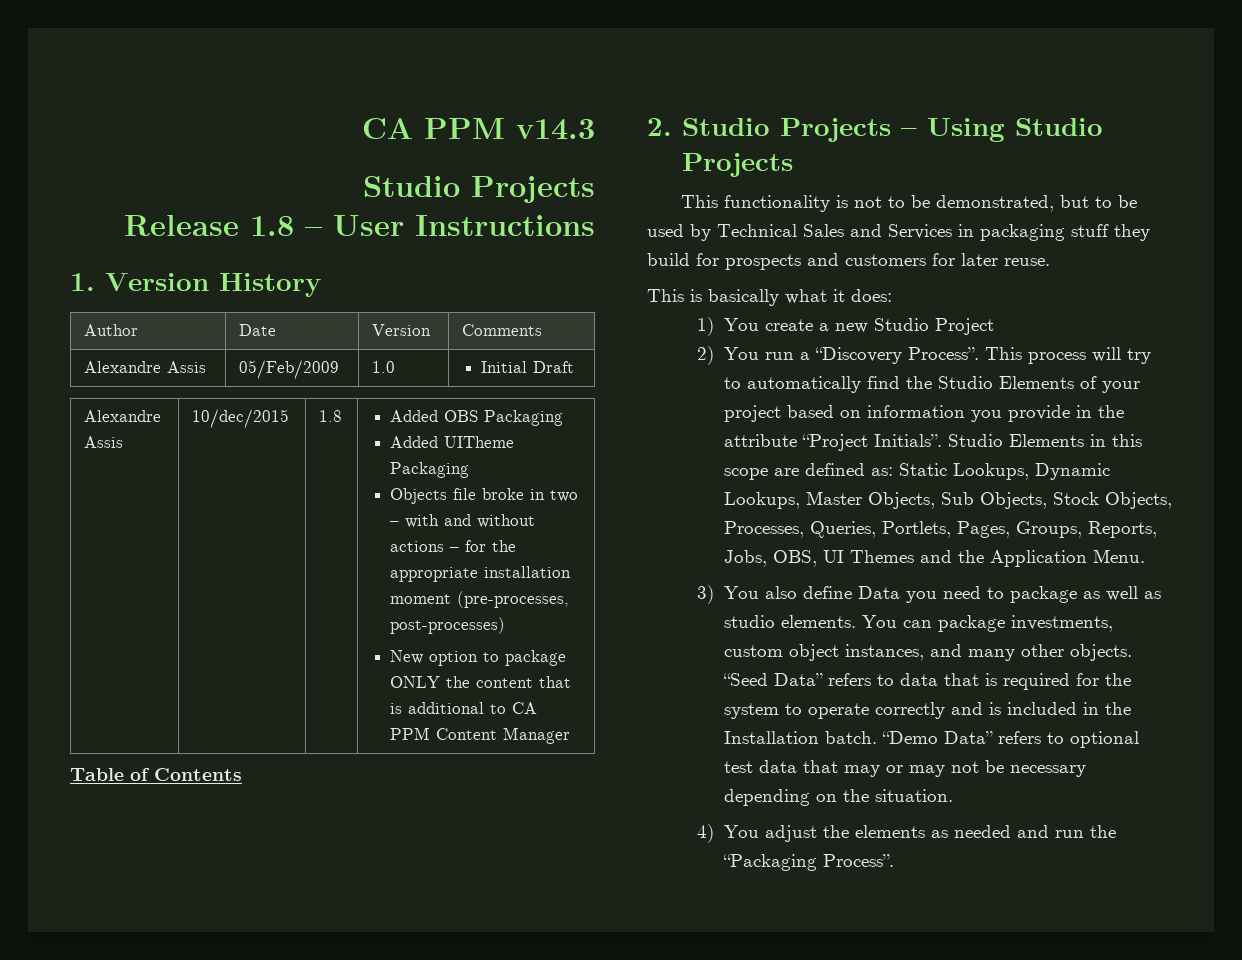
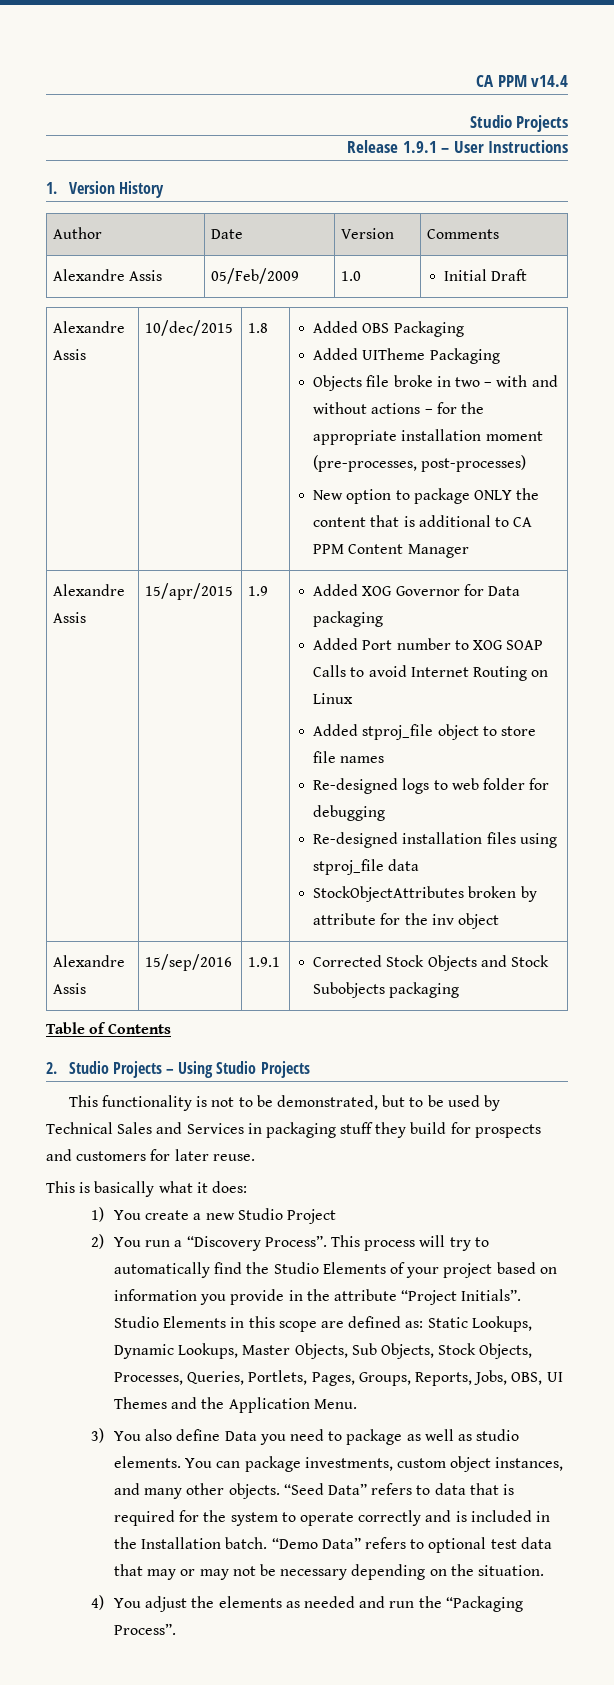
- CA PPM v14.3
+ CA PPM v14.4
- Release 1.8 – User Instructions
+ Release 1.9.1 – User Instructions
+ Alexandre Assis | 15/apr/2015 | 1.9 | Added XOG Governor for Data packaging
+ Added Port number to XOG SOAP Calls to avoid Internet Routing on Linux
+ Added stproj_file object to store file names
+ Re-designed logs to web folder for debugging
+ Re-designed installation files using stproj_file data
+ StockObjectAttributes broken by attribute for the inv object
+ Alexandre Assis | 15/sep/2016 | 1.9.1 | Corrected Stock Objects and Stock Subobjects packaging

